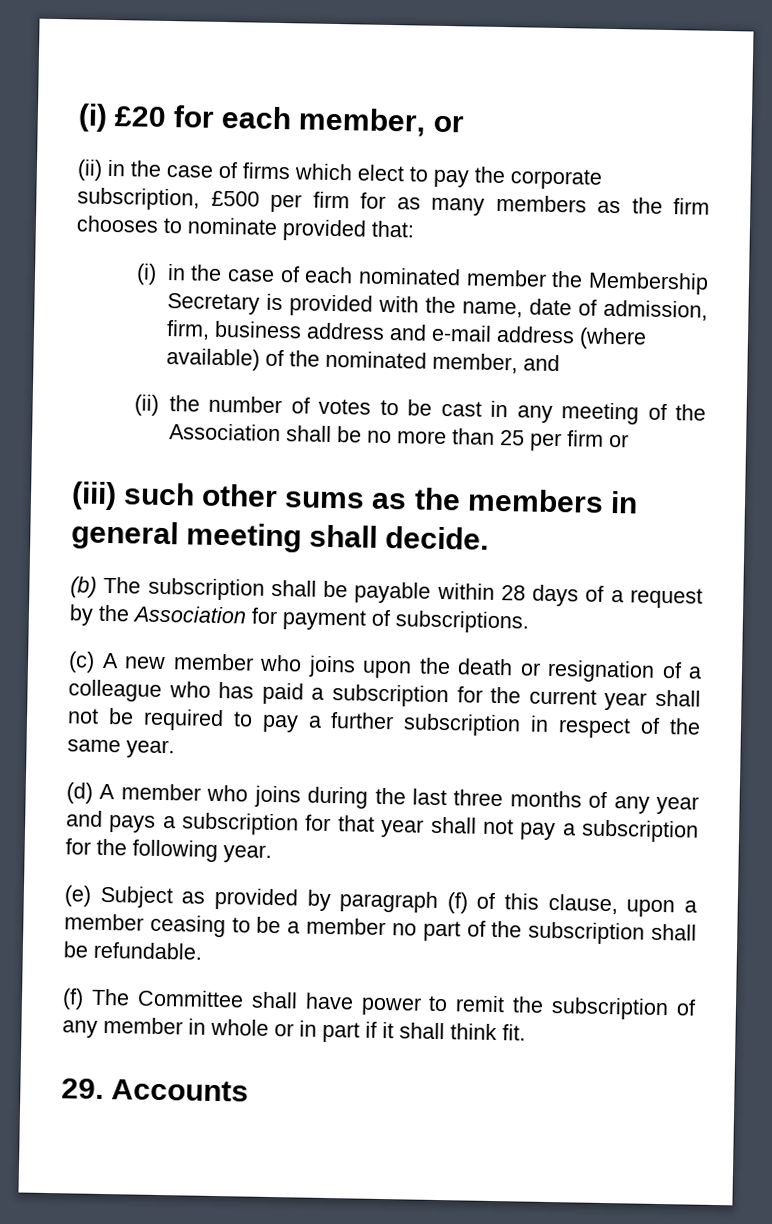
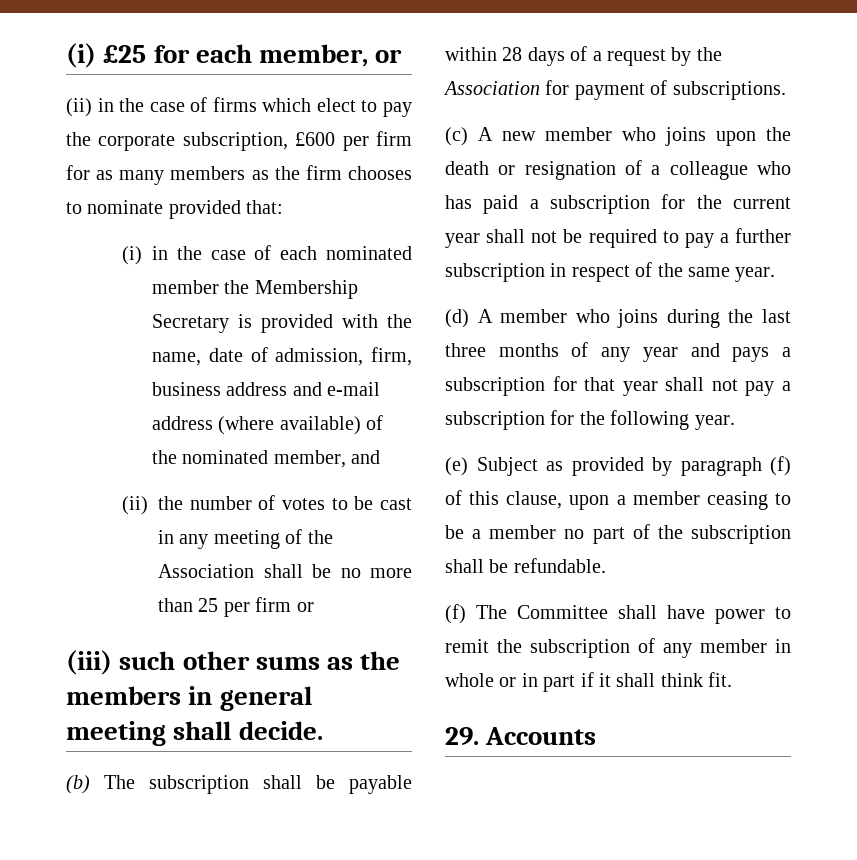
- (i) £20 for each member, or
+ (i) £25 for each member, or
- (ii) in the case of firms which elect to pay the corporate subscription, £500 per firm for as many members as the firm chooses to nominate provided that:
+ (ii) in the case of firms which elect to pay the corporate subscription, £600 per firm for as many members as the firm chooses to nominate provided that:

